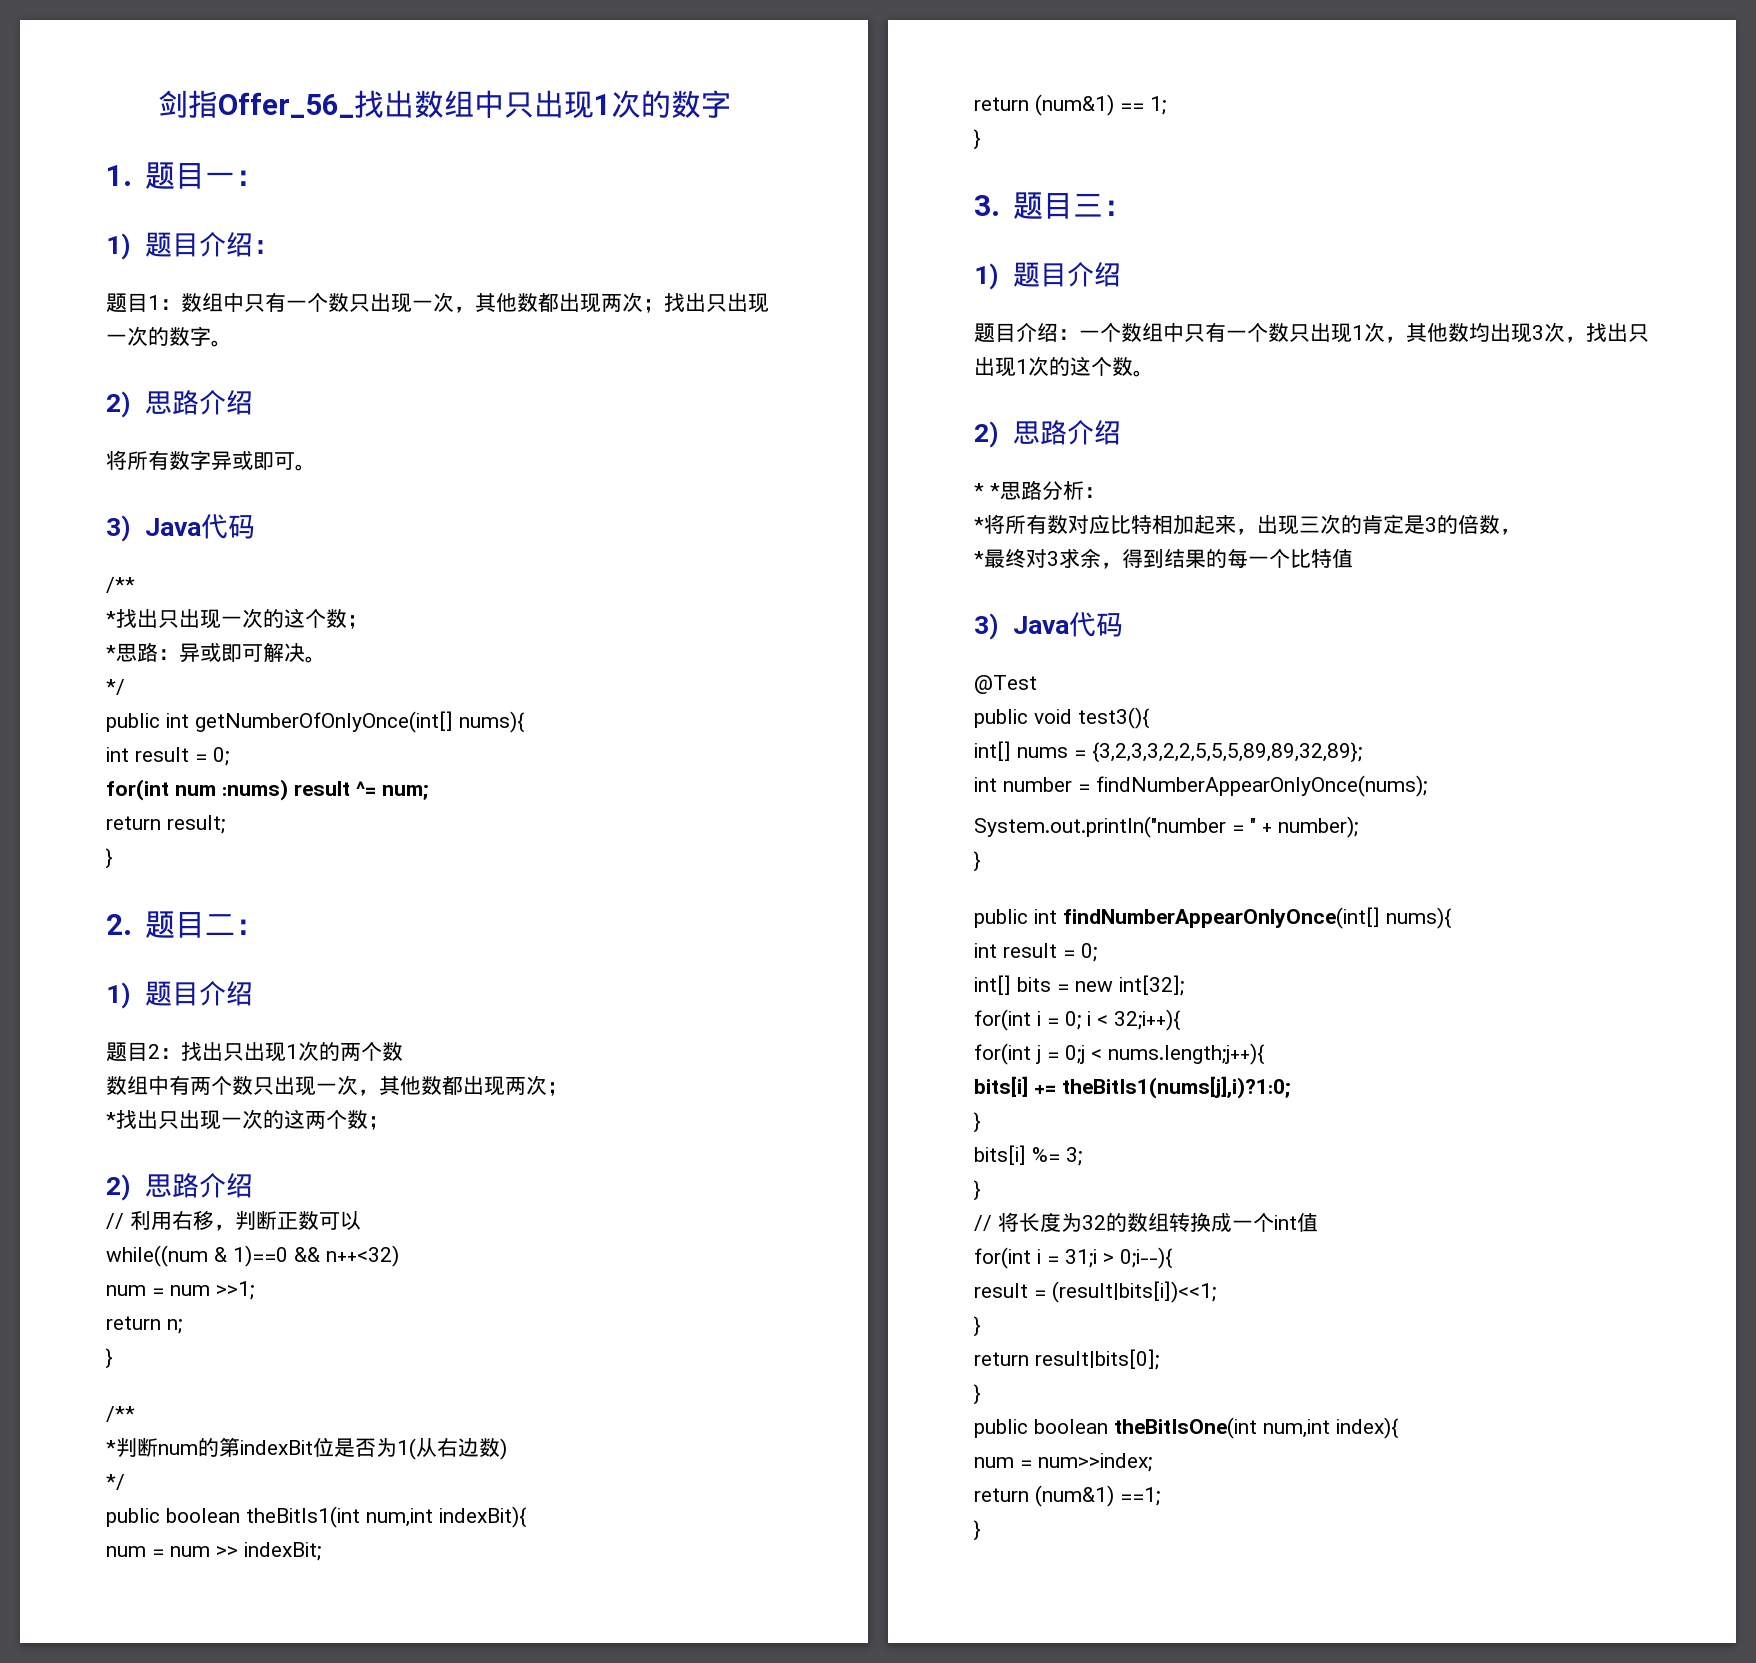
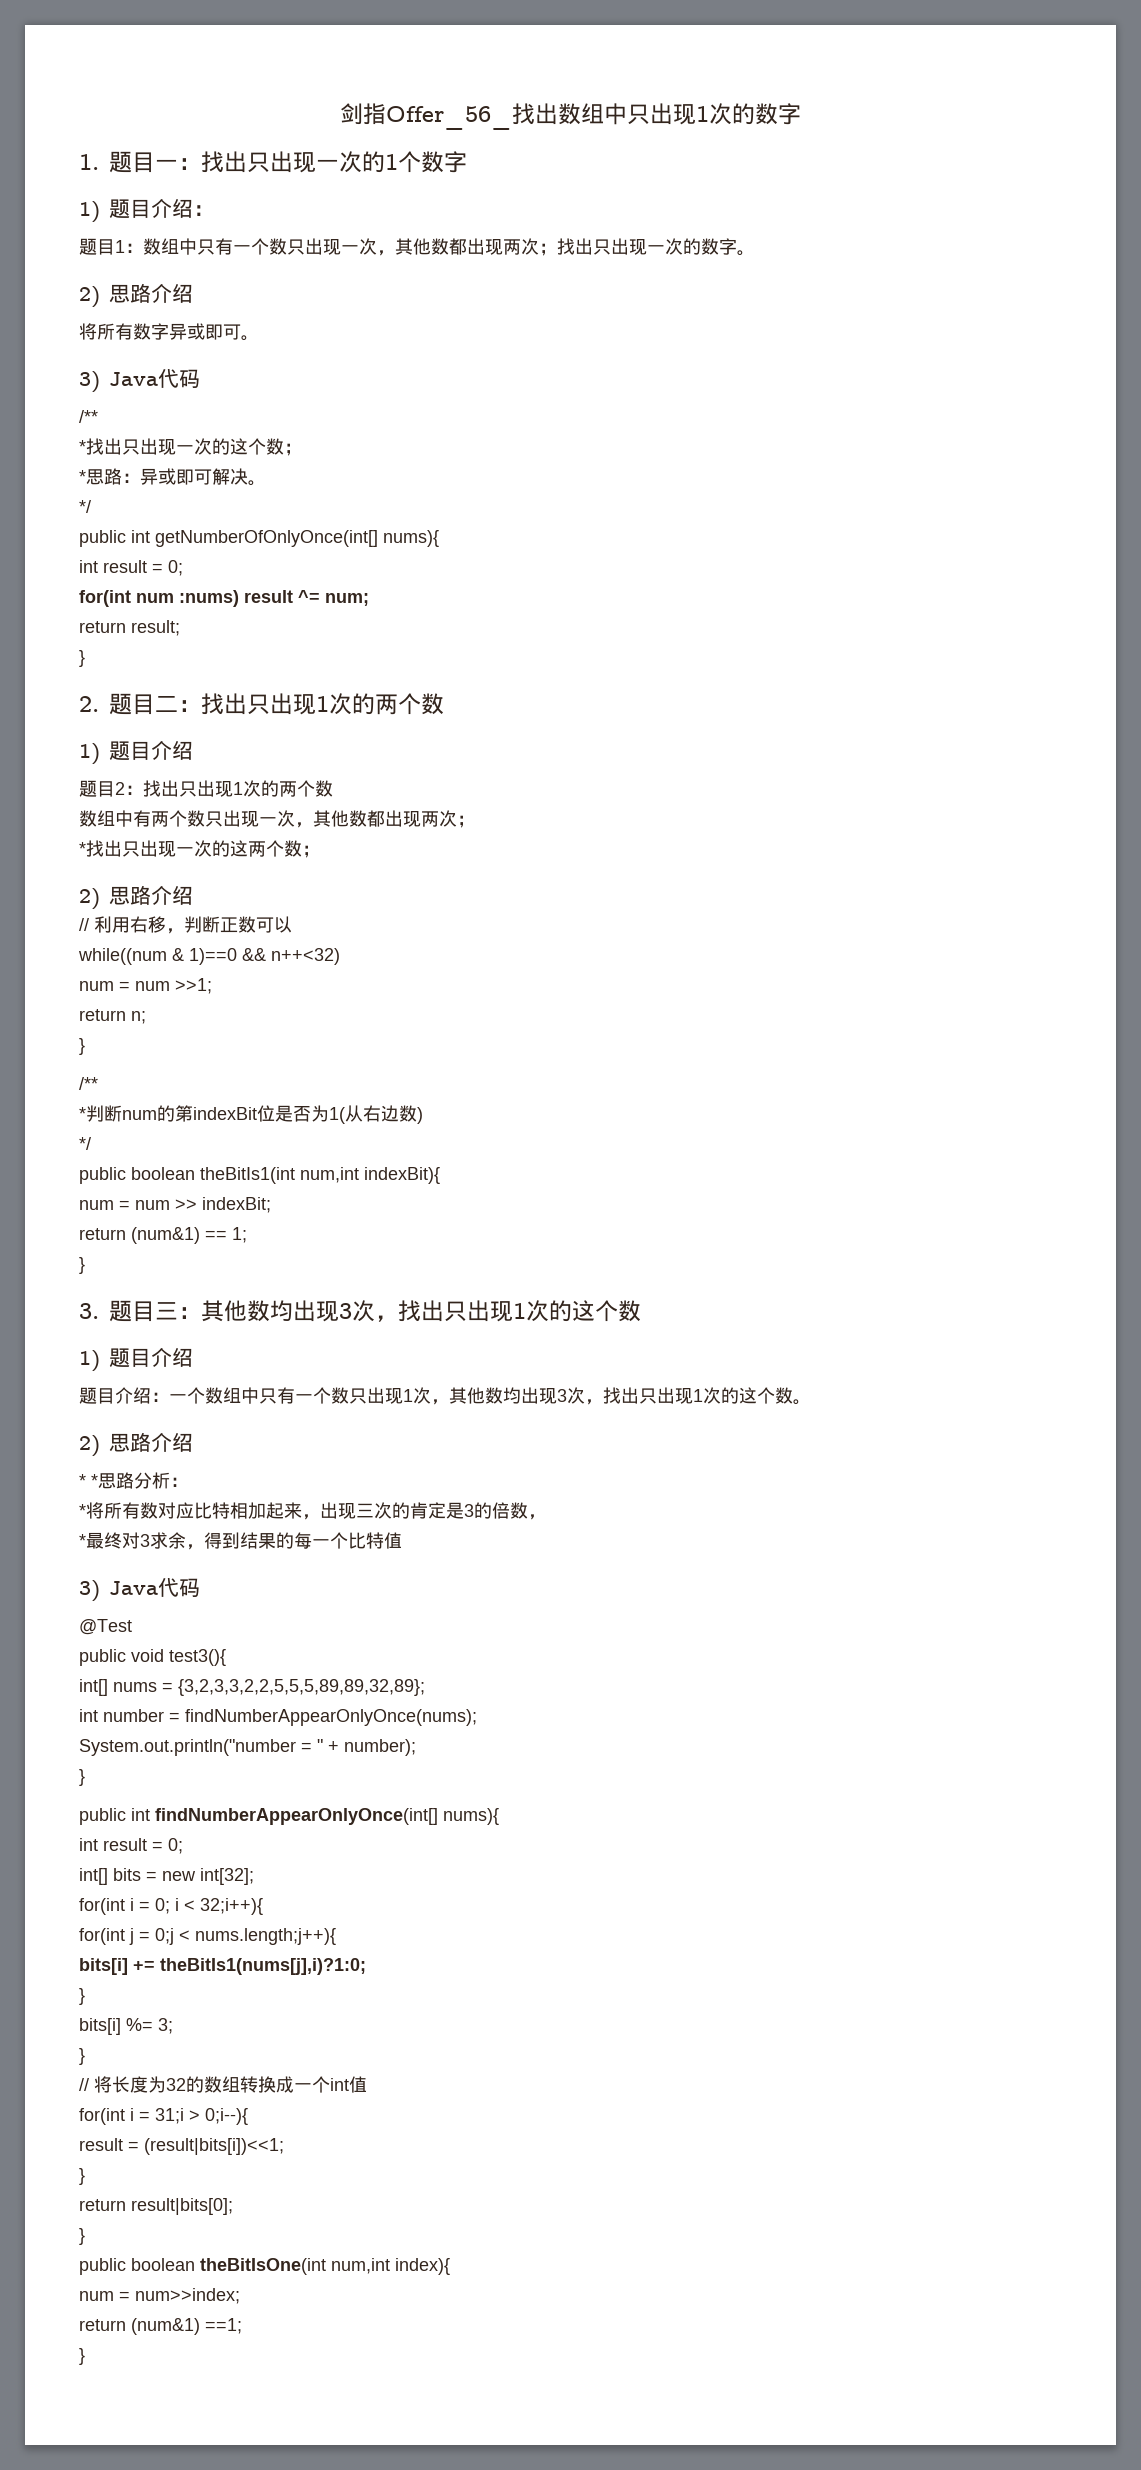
- 1.题目一：
+ 1.题目一：找出只出现一次的1个数字
- 2.题目二：
+ 2.题目二：找出只出现1次的两个数
- 3.题目三：
+ 3.题目三：其他数均出现3次，找出只出现1次的这个数

